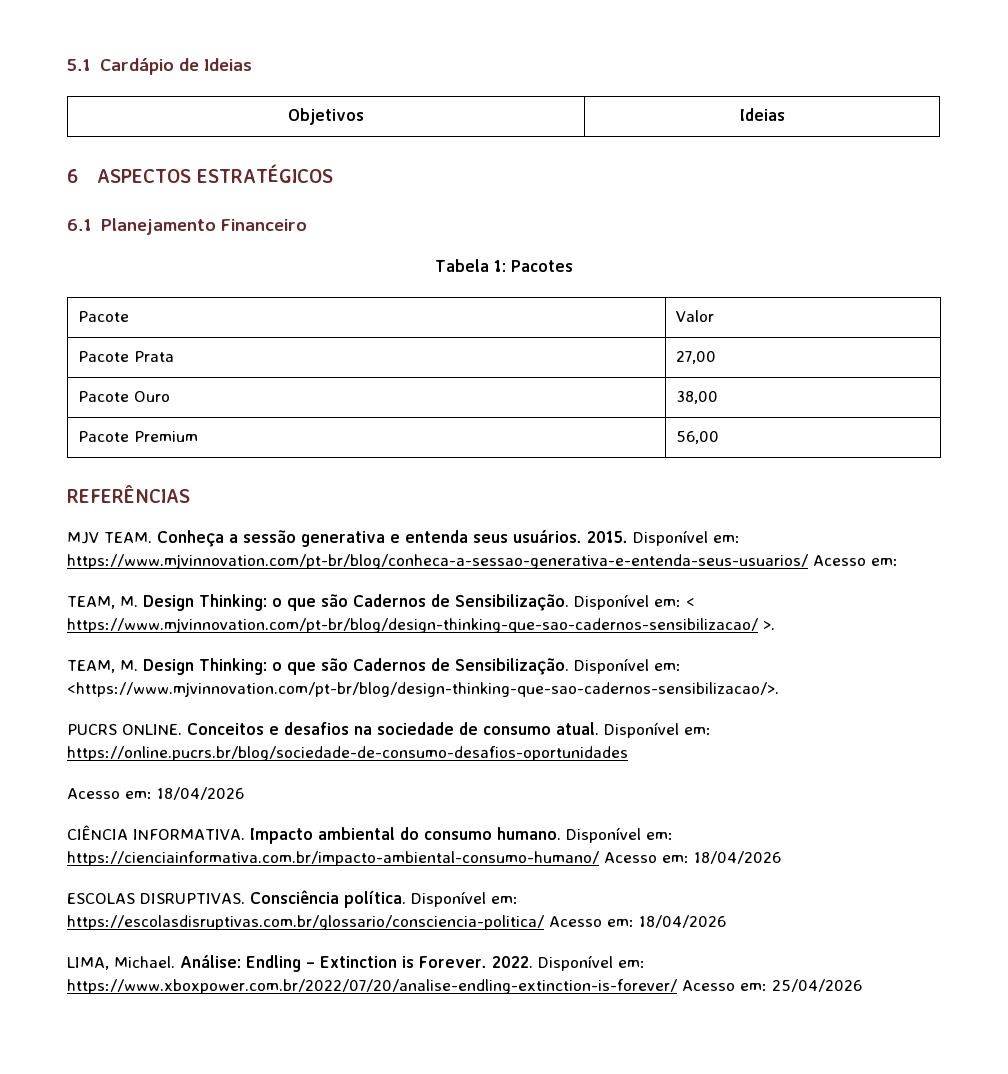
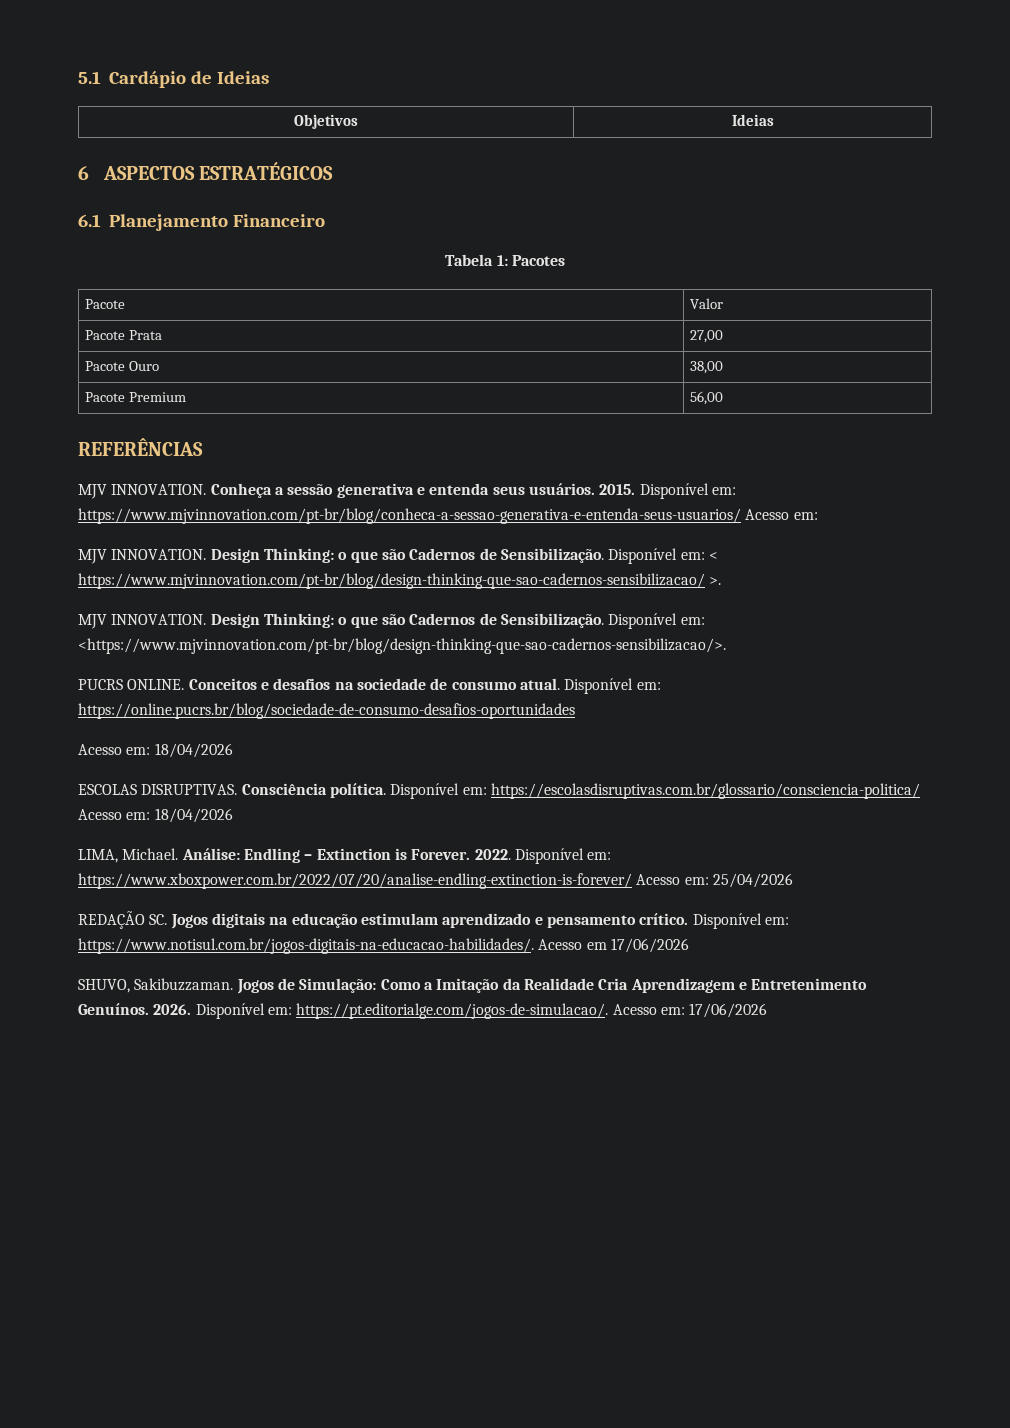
  REFERÊNCIAS
- MJV TEAM.
+ MJV INNOVATION.
  Disponível em: https://www.mjvinnovation.com/pt-br/blog/conheca-a-sessao-generativa-e-entenda-seus-usuarios/ Acesso em:
- TEAM, M. Design Thinking: o que são Cadernos de Sensibilização.
+ MJV INNOVATION. Design Thinking: o que são Cadernos de Sensibilização.
  Disponível em: < https://www.mjvinnovation.com/pt-br/blog/design-thinking-que-sao-cadernos-sensibilizacao/ >.
- TEAM, M. Design Thinking: o que são Cadernos de Sensibilização.
+ MJV INNOVATION. Design Thinking: o que são Cadernos de Sensibilização.
- CIÊNCIA INFORMATIVA. Impacto ambiental do consumo humano. Disponível em: https://cienciainformativa.com.br/impacto-ambiental-consumo-humano/ Acesso em: 18/04/2026
+ REDAÇÃO SC. Jogos digitais na educação estimulam aprendizado e pensamento crítico. Disponível em: https://www.notisul.com.br/jogos-digitais-na-educacao-habilidades/. Acesso em 17/06/2026
+ SHUVO, Sakibuzzaman. Jogos de Simulação: Como a Imitação da Realidade Cria Aprendizagem e Entretenimento Genuínos. 2026. Disponível em: https://pt.editorialge.com/jogos-de-simulacao/. Acesso em: 17/06/2026

